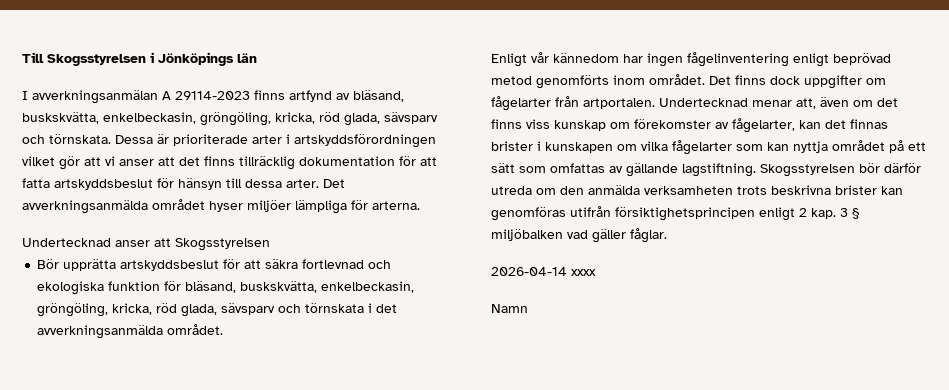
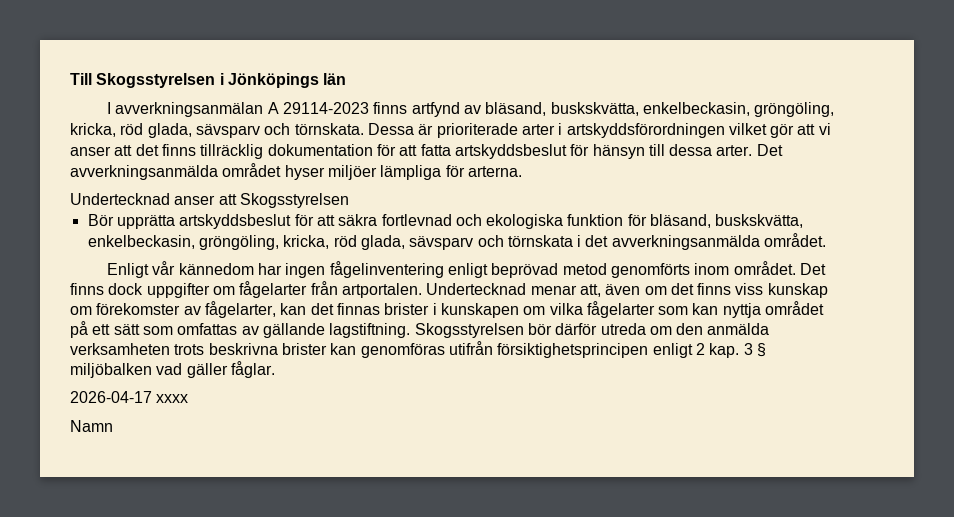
- 2026-04-14 xxxx
+ 2026-04-17 xxxx

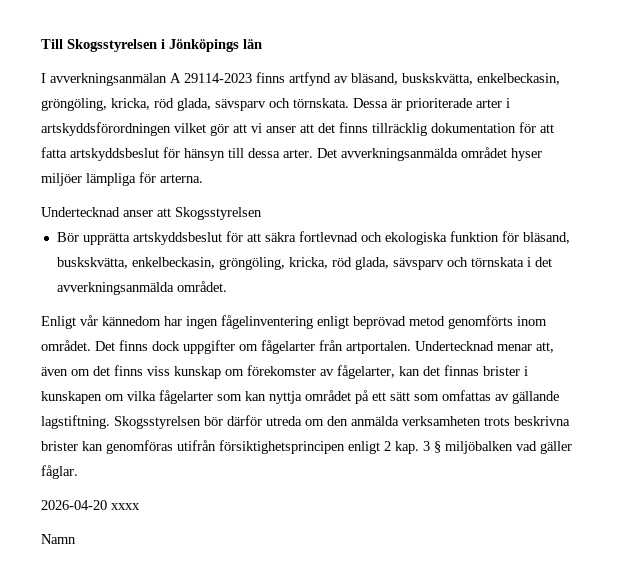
- 2026-04-17 xxxx
+ 2026-04-20 xxxx

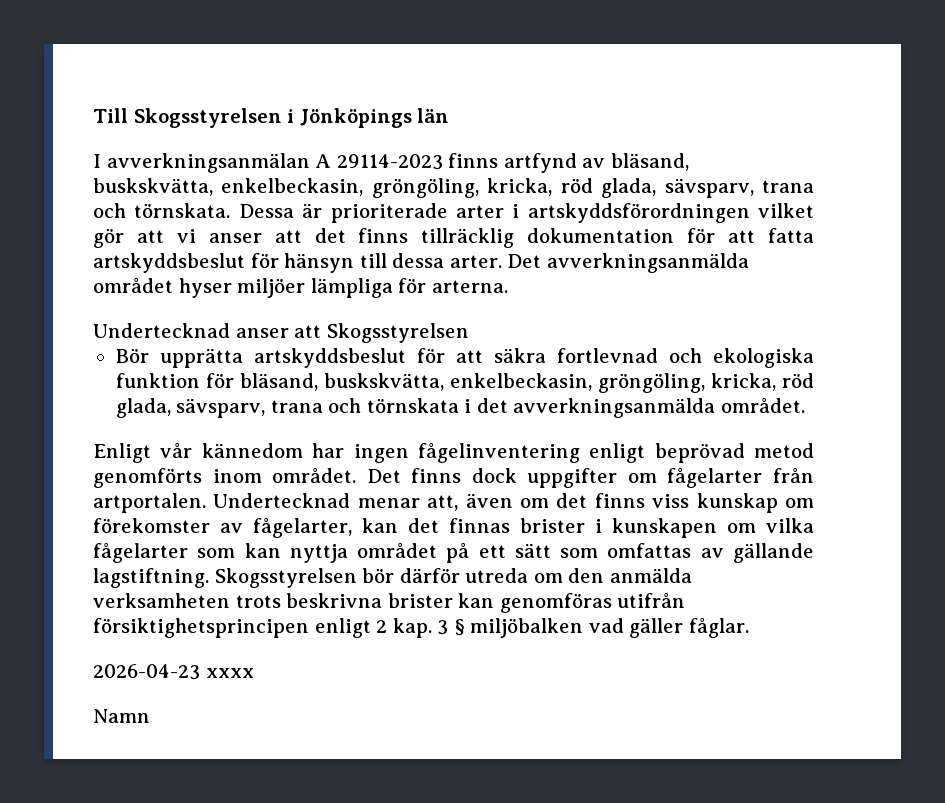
- I avverkningsanmälan A 29114-2023 finns artfynd av bläsand, buskskvätta, enkelbeckasin, gröngöling, kricka, röd glada, sävsparv och törnskata.
+ I avverkningsanmälan A 29114-2023 finns artfynd av bläsand, buskskvätta, enkelbeckasin, gröngöling, kricka, röd glada, sävsparv, trana och törnskata.
- Bör upprätta artskyddsbeslut för att säkra fortlevnad och ekologiska funktion för bläsand, buskskvätta, enkelbeckasin, gröngöling, kricka, röd glada, sävsparv och törnskata i det avverkningsanmälda området.
+ Bör upprätta artskyddsbeslut för att säkra fortlevnad och ekologiska funktion för bläsand, buskskvätta, enkelbeckasin, gröngöling, kricka, röd glada, sävsparv, trana och törnskata i det avverkningsanmälda området.
- 2026-04-20 xxxx
+ 2026-04-23 xxxx

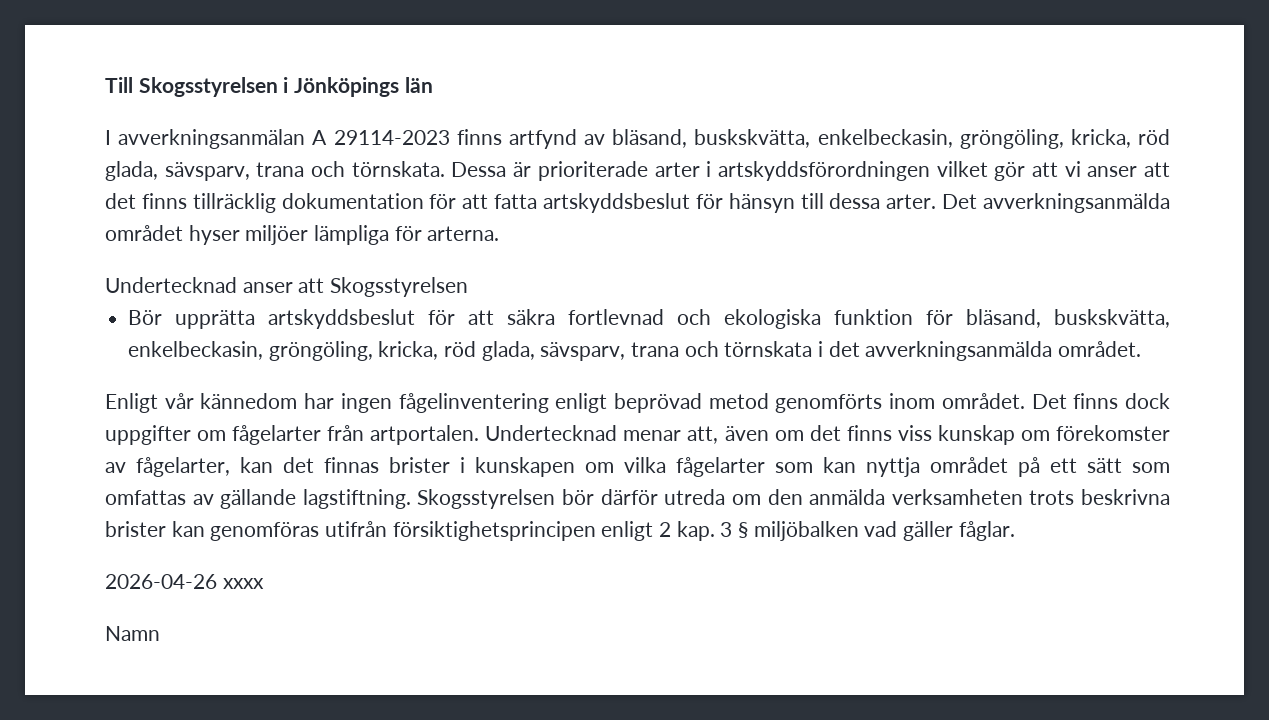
- 2026-04-23 xxxx
+ 2026-04-26 xxxx

